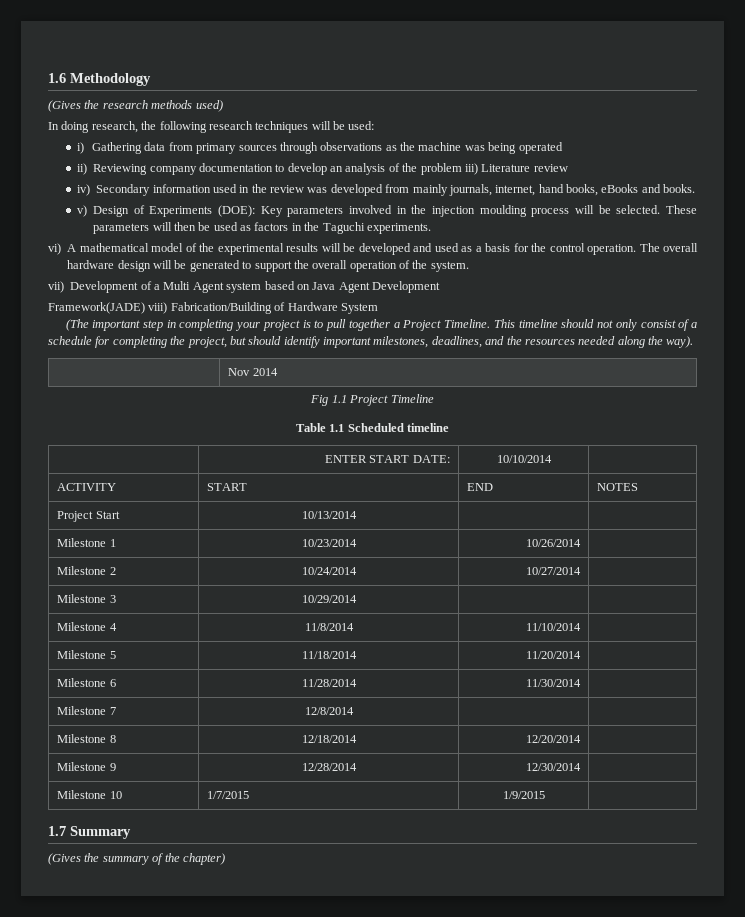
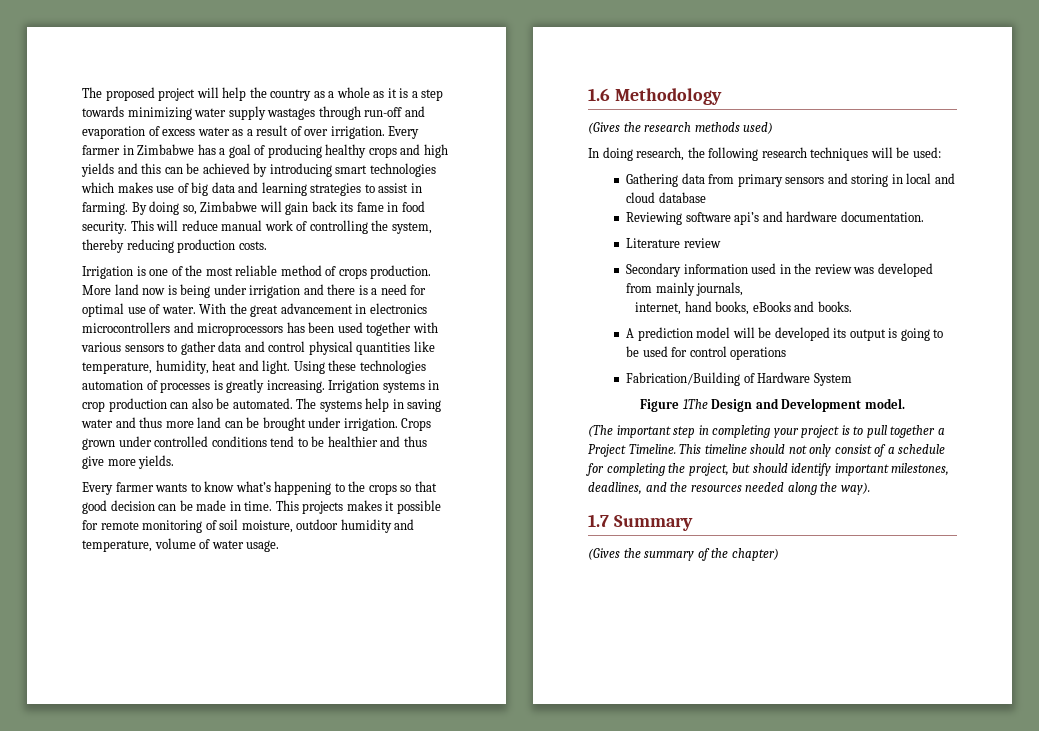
+ The proposed project will help the country as a whole as it is a step towards minimizing water supply wastages through run-off and evaporation of excess water as a result of over irrigation. Every farmer in Zimbabwe has a goal of producing healthy crops and high yields and this can be achieved by introducing smart technologies which makes use of big data and learning strategies to assist in farming. By doing so, Zimbabwe will gain back its fame in food security. This will reduce manual work of controlling the system, thereby reducing production costs.
+ Irrigation is one of the most reliable method of crops production. More land now is being under irrigation and there is a need for optimal use of water. With the great advancement in electronics microcontrollers and microprocessors has been used together with various sensors to gather data and control physical quantities like temperature, humidity, heat and light. Using these technologies automation of processes is greatly increasing. Irrigation systems in crop production can also be automated. The systems help in saving water and thus more land can be brought under irrigation. Crops grown under controlled conditions tend to be healthier and thus give more yields.
+ Every farmer wants to know what’s happening to the crops so that good decision can be made in time. This projects makes it possible for remote monitoring of soil moisture, outdoor humidity and temperature, volume of water usage.
- i) Gathering data from primary sources through observations as the machine was being operated
- ii) Reviewing company documentation to develop an analysis of the problem iii) Literature review
+ Gathering data from primary sensors and storing in local and cloud database
+ Reviewing software api’s and hardware documentation.
+ Literature review
- iv) Secondary information used in the review was developed from mainly journals, internet, hand books, eBooks and books.
+ Secondary information used in the review was developed from mainly journals,
+ internet, hand books, eBooks and books.
- v) Design of Experiments (DOE): Key parameters involved in the injection moulding process will be selected. These parameters will then be used as factors in the Taguchi experiments.
- vi) A mathematical model of the experimental results will be developed and used as a basis for the control operation. The overall hardware design will be generated to support the overall operation of the system.
- vii) Development of a Multi Agent system based on Java Agent Development
- Framework(JADE) viii) Fabrication/Building of Hardware System
+ A prediction model will be developed its output is going to be used for control operations
+ Fabrication/Building of Hardware System
+ Figure 1The Design and Development model.
- | Nov 2014
- Fig 1.1 Project Timeline
- Table 1.1 Scheduled timeline
- | ENTER START DATE: | 10/10/2014 |
- ACTIVITY | START | END | NOTES
- Project Start | 10/13/2014 | |
- Milestone 1 | 10/23/2014 | 10/26/2014 |
- Milestone 2 | 10/24/2014 | 10/27/2014 |
- Milestone 3 | 10/29/2014 | |
- Milestone 4 | 11/8/2014 | 11/10/2014 |
- Milestone 5 | 11/18/2014 | 11/20/2014 |
- Milestone 6 | 11/28/2014 | 11/30/2014 |
- Milestone 7 | 12/8/2014 | |
- Milestone 8 | 12/18/2014 | 12/20/2014 |
- Milestone 9 | 12/28/2014 | 12/30/2014 |
- Milestone 10 | 1/7/2015 | 1/9/2015 |

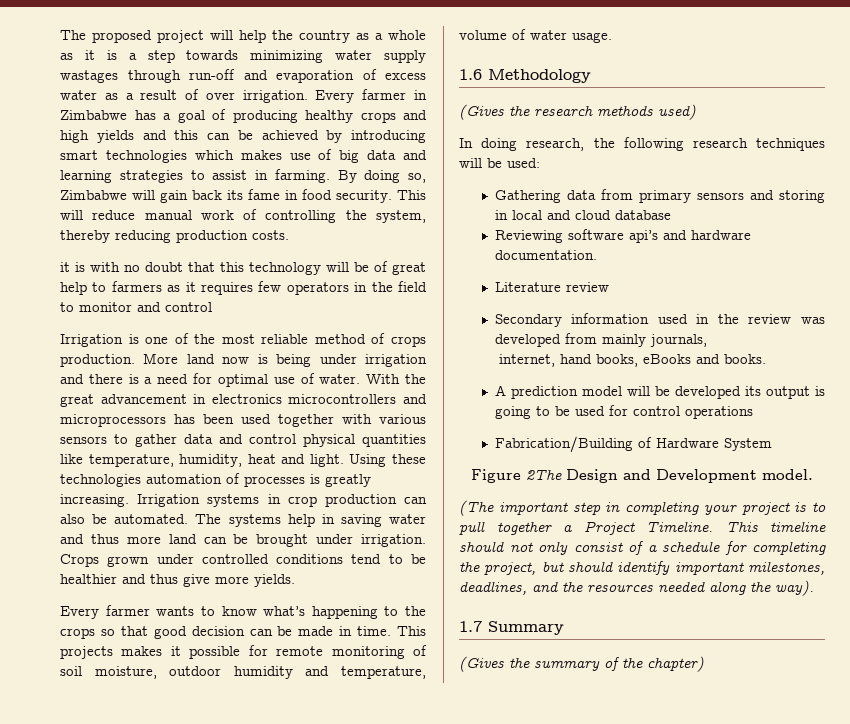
+ it is with no doubt that this technology will be of great help to farmers as it requires few operators in the field to monitor and control
- Figure 1The Design and Development model.
+ Figure 2The Design and Development model.

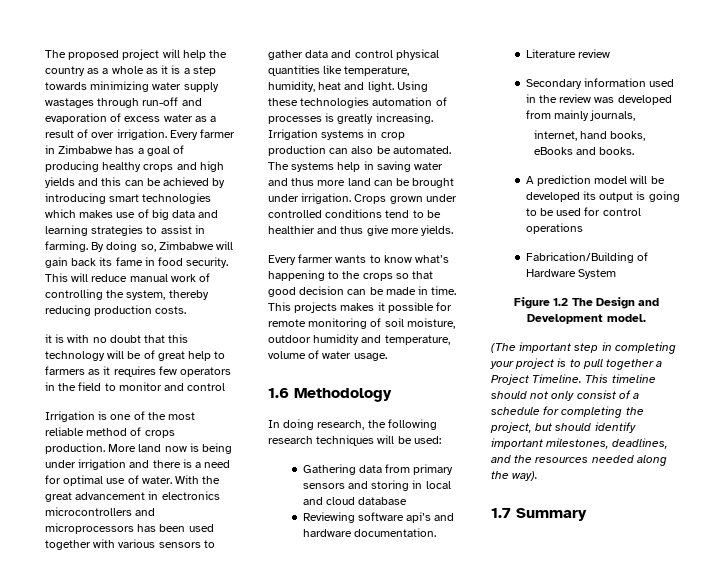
- (Gives the research methods used)
- Figure 2The Design and Development model.
+ Figure 1.2 The Design and Development model.
- (Gives the summary of the chapter)

